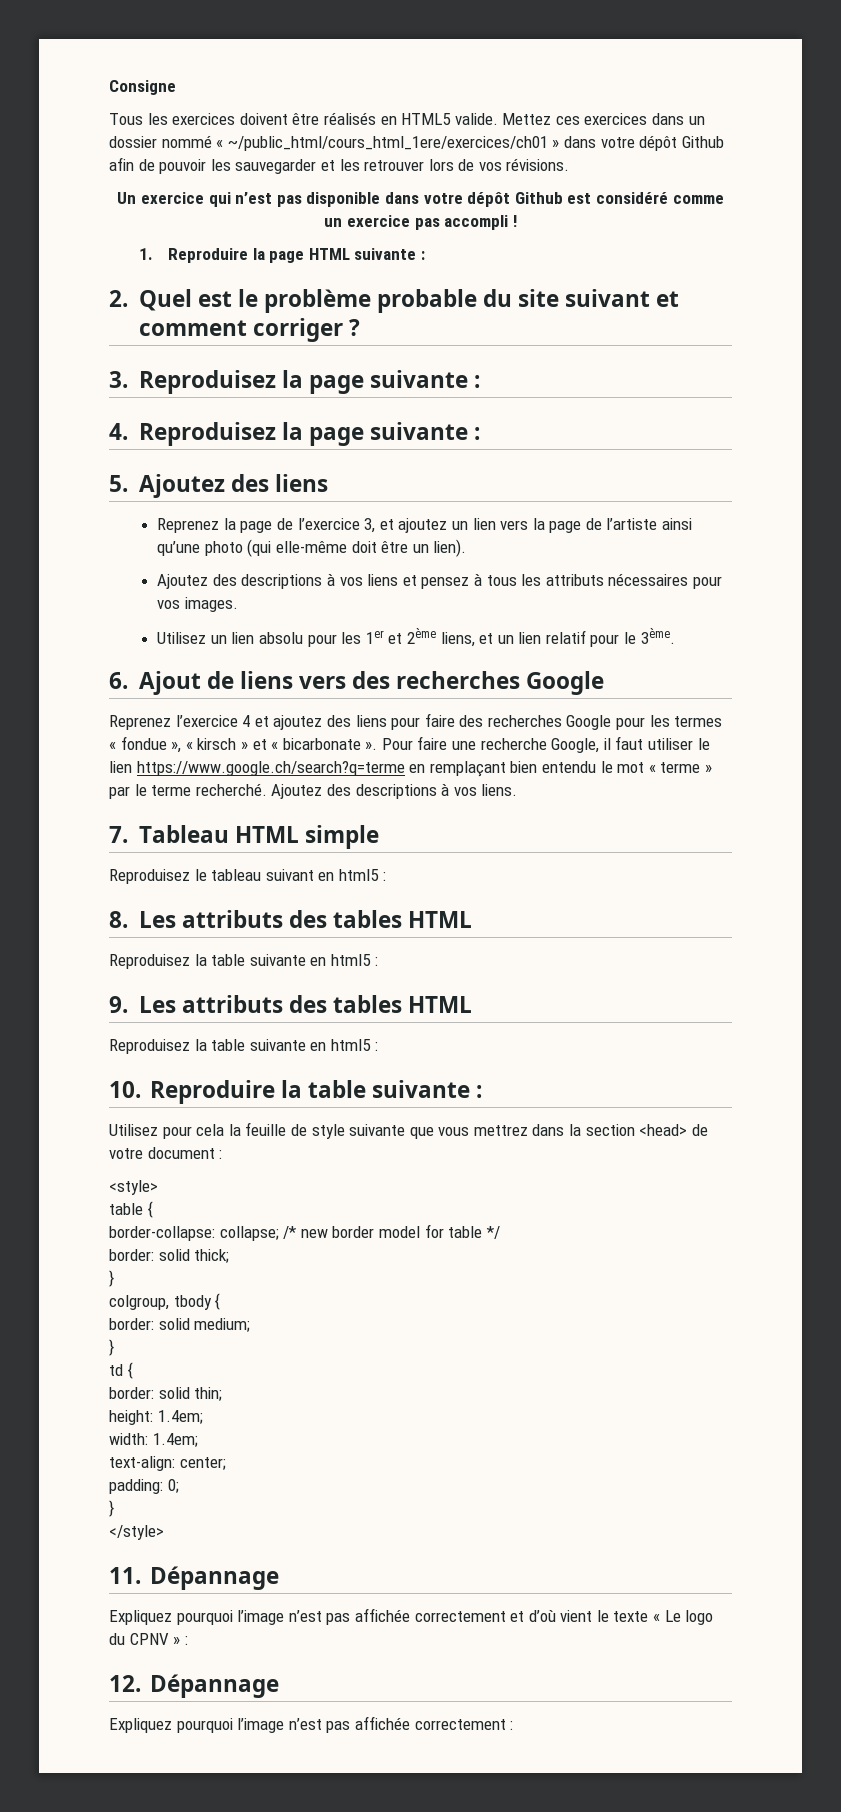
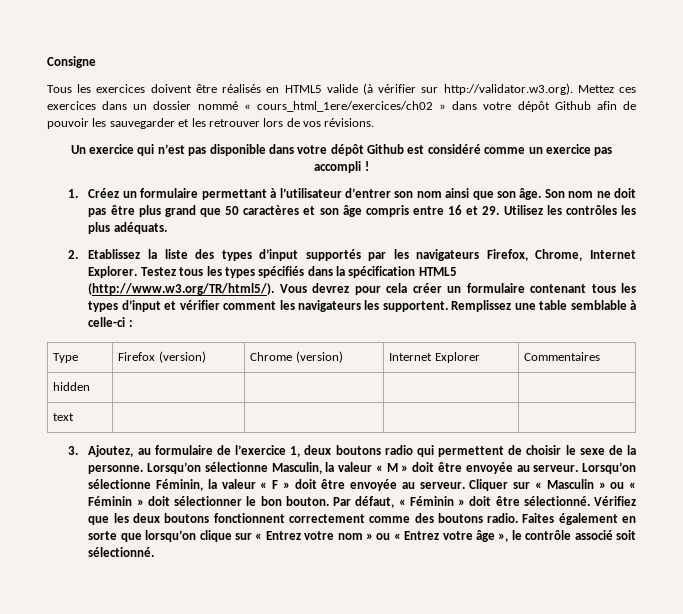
- Tous les exercices doivent être réalisés en HTML5 valide. Mettez ces exercices dans un dossier nommé « ~/public_html/cours_html_1ere/exercices/ch01 » dans votre dépôt Github afin de pouvoir les sauvegarder et les retrouver lors de vos révisions.
+ Tous les exercices doivent être réalisés en HTML5 valide (à vérifier sur http://validator.w3.org). Mettez ces exercices dans un dossier nommé « cours_html_1ere/exercices/ch02 » dans votre dépôt Github afin de pouvoir les sauvegarder et les retrouver lors de vos révisions.
- 1. Reproduire la page HTML suivante :
- 2. Quel est le problème probable du site suivant et comment corriger ?
- 3. Reproduisez la page suivante :
- 4. Reproduisez la page suivante :
- 5. Ajoutez des liens
- Reprenez la page de l’exercice 3, et ajoutez un lien vers la page de l’artiste ainsi qu’une photo (qui elle-même doit être un lien).
- Ajoutez des descriptions à vos liens et pensez à tous les attributs nécessaires pour vos images.
- Utilisez un lien absolu pour les 1er et 2ème liens, et un lien relatif pour le 3ème.
- 6. Ajout de liens vers des recherches Google
- Reprenez l’exercice 4 et ajoutez des liens pour faire des recherches Google pour les termes « fondue », « kirsch » et « bicarbonate ». Pour faire une recherche Google, il faut utiliser le lien https://www.google.ch/search?q=terme en remplaçant bien entendu le mot « terme » par le terme recherché. Ajoutez des descriptions à vos liens.
- 7. Tableau HTML simple
- Reproduisez le tableau suivant en html5 :
- 8. Les attributs des tables HTML
- Reproduisez la table suivante en html5 :
- 9. Les attributs des tables HTML
- Reproduisez la table suivante en html5 :
- 10. Reproduire la table suivante :
- Utilisez pour cela la feuille de style suivante que vous mettrez dans la section <head> de votre document :
- <style>
- table {
- border-collapse: collapse; /* new border model for table */
- border: solid thick;
- }
- colgroup, tbody {
- border: solid medium;
- }
- td {
- border: solid thin;
- height: 1.4em;
- width: 1.4em;
- text-align: center;
- padding: 0;
- }
- </style>
- 11. Dépannage
- Expliquez pourquoi l’image n’est pas affichée correctement et d’où vient le texte « Le logo du CPNV » :
- 12. Dépannage
- Expliquez pourquoi l’image n’est pas affichée correctement :
+ 1. Créez un formulaire permettant à l’utilisateur d’entrer son nom ainsi que son âge. Son nom ne doit pas être plus grand que 50 caractères et son âge compris entre 16 et 29. Utilisez les contrôles les plus adéquats.
+ 2. Etablissez la liste des types d’input supportés par les navigateurs Firefox, Chrome, Internet Explorer. Testez tous les types spécifiés dans la spécification HTML5 (http://www.w3.org/TR/html5/). Vous devrez pour cela créer un formulaire contenant tous les types d’input et vérifier comment les navigateurs les supportent. Remplissez une table semblable à celle-ci :
+ Type | Firefox (version) | Chrome (version) | Internet Explorer | Commentaires
+ hidden | | | |
+ text | | | |
+ 3. Ajoutez, au formulaire de l’exercice 1, deux boutons radio qui permettent de choisir le sexe de la personne. Lorsqu’on sélectionne Masculin, la valeur « M » doit être envoyée au serveur. Lorsqu’on sélectionne Féminin, la valeur « F » doit être envoyée au serveur. Cliquer sur « Masculin » ou « Féminin » doit sélectionner le bon bouton. Par défaut, « Féminin » doit être sélectionné. Vérifiez que les deux boutons fonctionnent correctement comme des boutons radio. Faites également en sorte que lorsqu’on clique sur « Entrez votre nom » ou « Entrez votre âge », le contrôle associé soit sélectionné.

